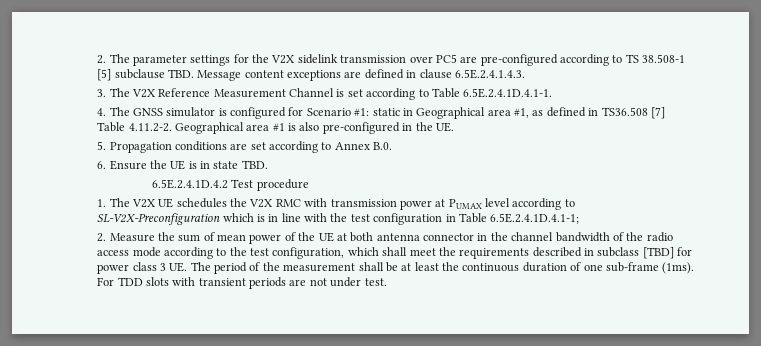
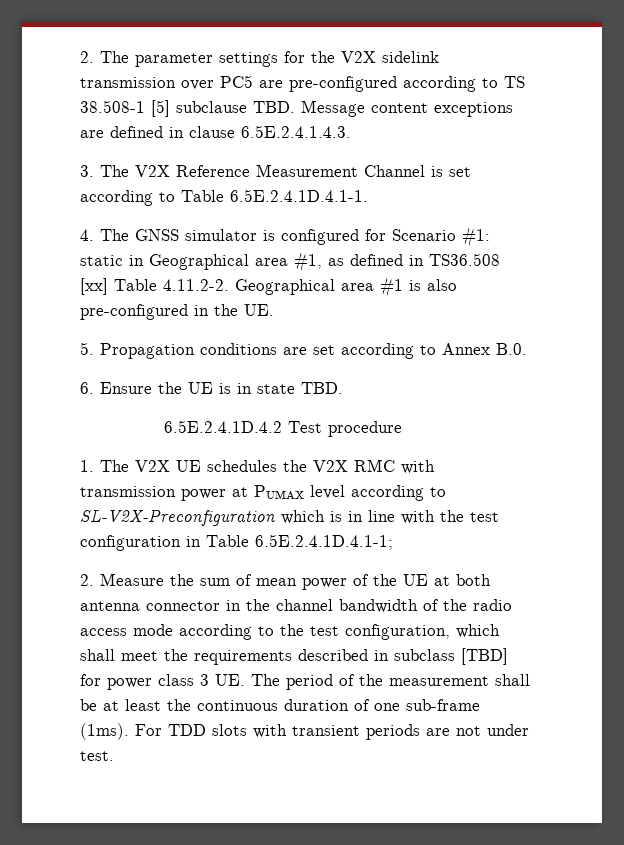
- 4. The GNSS simulator is configured for Scenario #1: static in Geographical area #1, as defined in TS36.508 [7] Table 4.11.2-2. Geographical area #1 is also pre-configured in the UE.
+ 4. The GNSS simulator is configured for Scenario #1: static in Geographical area #1, as defined in TS36.508 [xx] Table 4.11.2-2. Geographical area #1 is also pre-configured in the UE.

